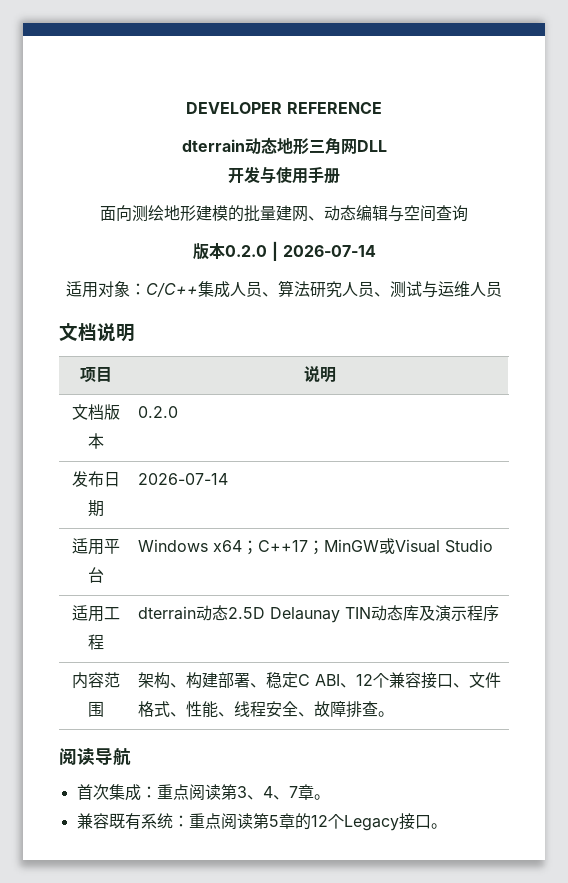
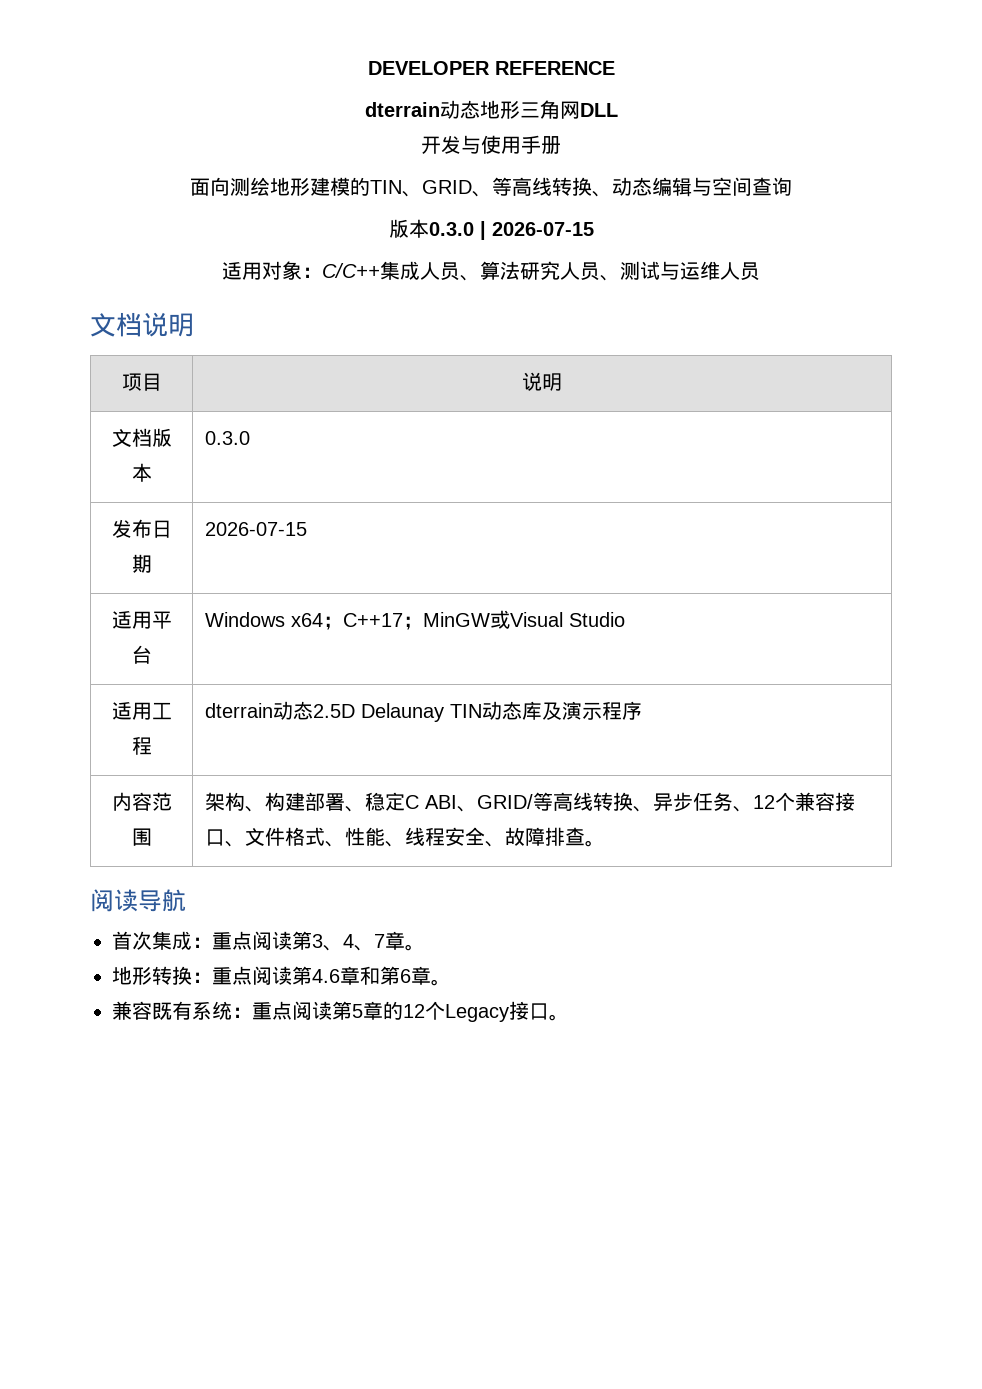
- 面向测绘地形建模的批量建网、动态编辑与空间查询
+ 面向测绘地形建模的TIN、GRID、等高线转换、动态编辑与空间查询
- 版本0.2.0 | 2026-07-14
+ 版本0.3.0 | 2026-07-15
- 文档版本 | 0.2.0
+ 文档版本 | 0.3.0
- 发布日期 | 2026-07-14
+ 发布日期 | 2026-07-15
- 内容范围 | 架构、构建部署、稳定C ABI、12个兼容接口、文件格式、性能、线程安全、故障排查。
+ 内容范围 | 架构、构建部署、稳定C ABI、GRID/等高线转换、异步任务、12个兼容接口、文件格式、性能、线程安全、故障排查。
+ 地形转换：重点阅读第4.6章和第6章。

